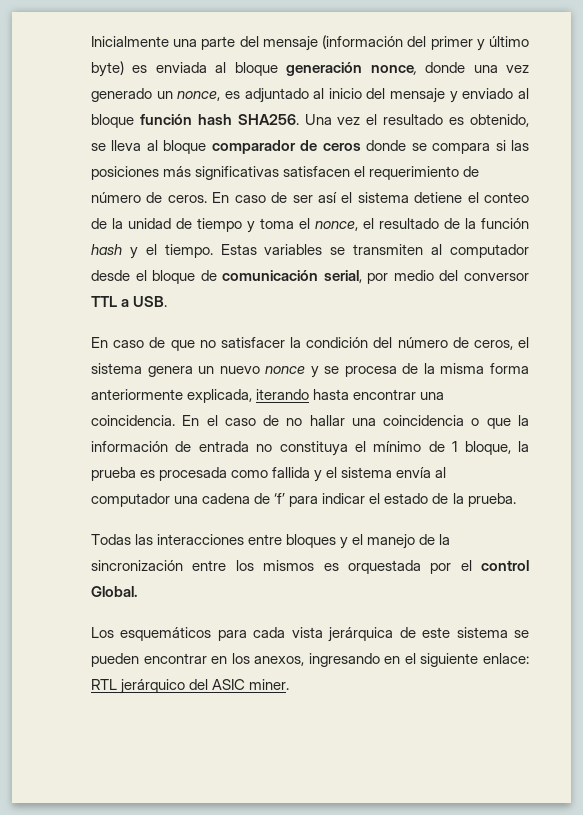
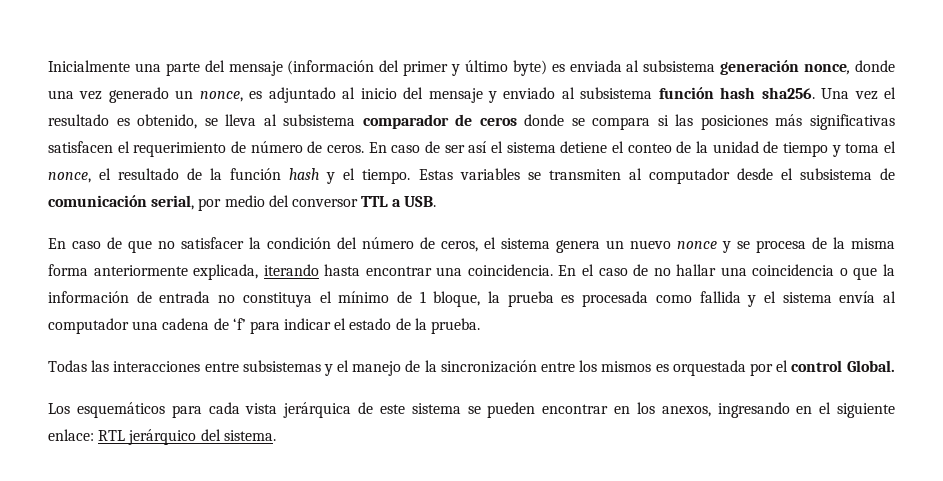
- Inicialmente una parte del mensaje (información del primer y último byte) es enviada al bloque generación nonce, donde una vez generado un nonce, es adjuntado al inicio del mensaje y enviado al bloque función hash SHA256.
+ Inicialmente una parte del mensaje (información del primer y último byte) es enviada al subsistema generación nonce, donde una vez generado un nonce, es adjuntado al inicio del mensaje y enviado al subsistema función hash sha256.
- Una vez el resultado es obtenido, se lleva al bloque comparador de ceros donde se compara si las posiciones más significativas satisfacen el requerimiento de número de ceros.
+ Una vez el resultado es obtenido, se lleva al subsistema comparador de ceros donde se compara si las posiciones más significativas satisfacen el requerimiento de número de ceros.
- Estas variables se transmiten al computador desde el bloque de comunicación serial, por medio del conversor TTL a USB.
+ Estas variables se transmiten al computador desde el subsistema de comunicación serial, por medio del conversor TTL a USB.
- Todas las interacciones entre bloques y el manejo de la sincronización entre los mismos es orquestada por el control Global.
+ Todas las interacciones entre subsistemas y el manejo de la sincronización entre los mismos es orquestada por el control Global.
- Los esquemáticos para cada vista jerárquica de este sistema se pueden encontrar en los anexos, ingresando en el siguiente enlace: RTL jerárquico del ASIC miner.
+ Los esquemáticos para cada vista jerárquica de este sistema se pueden encontrar en los anexos, ingresando en el siguiente enlace: RTL jerárquico del sistema.

